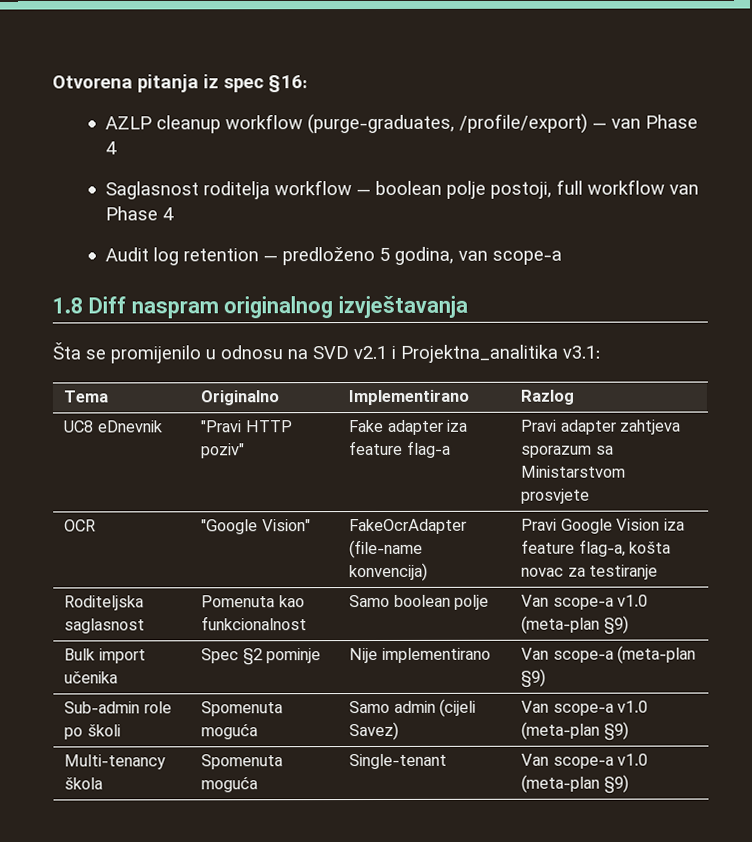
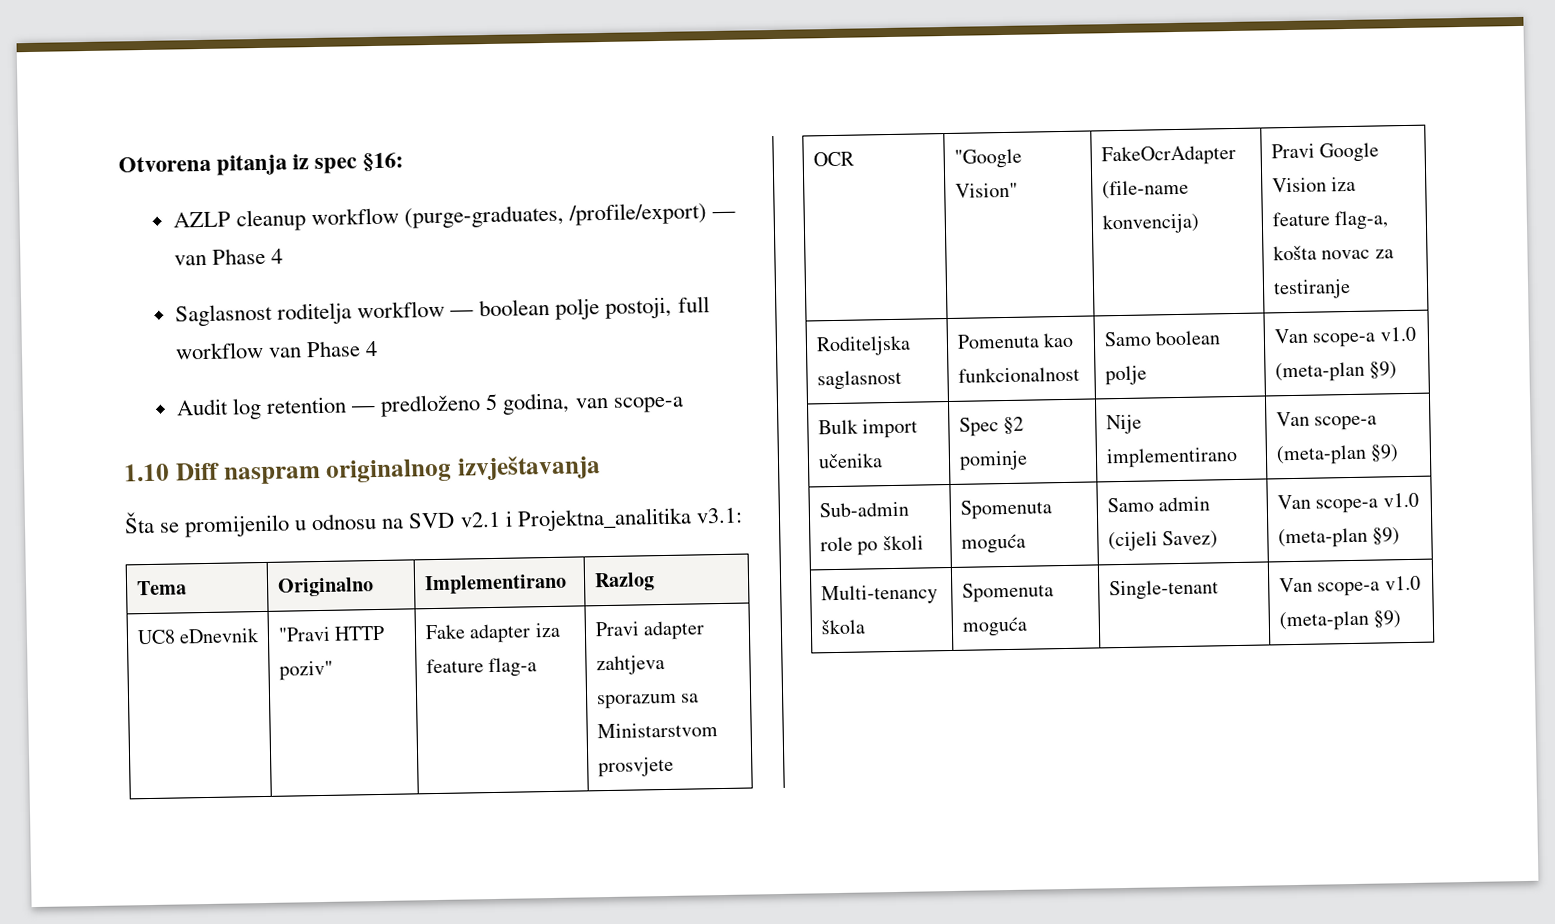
- 1.8 Diff naspram originalnog izvještavanja
+ 1.10 Diff naspram originalnog izvještavanja

